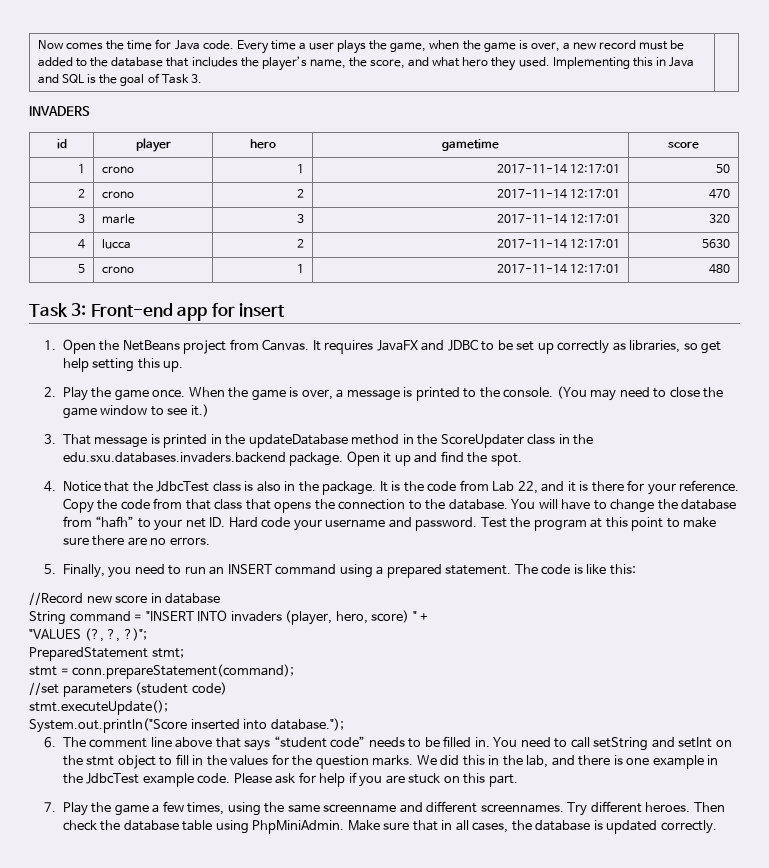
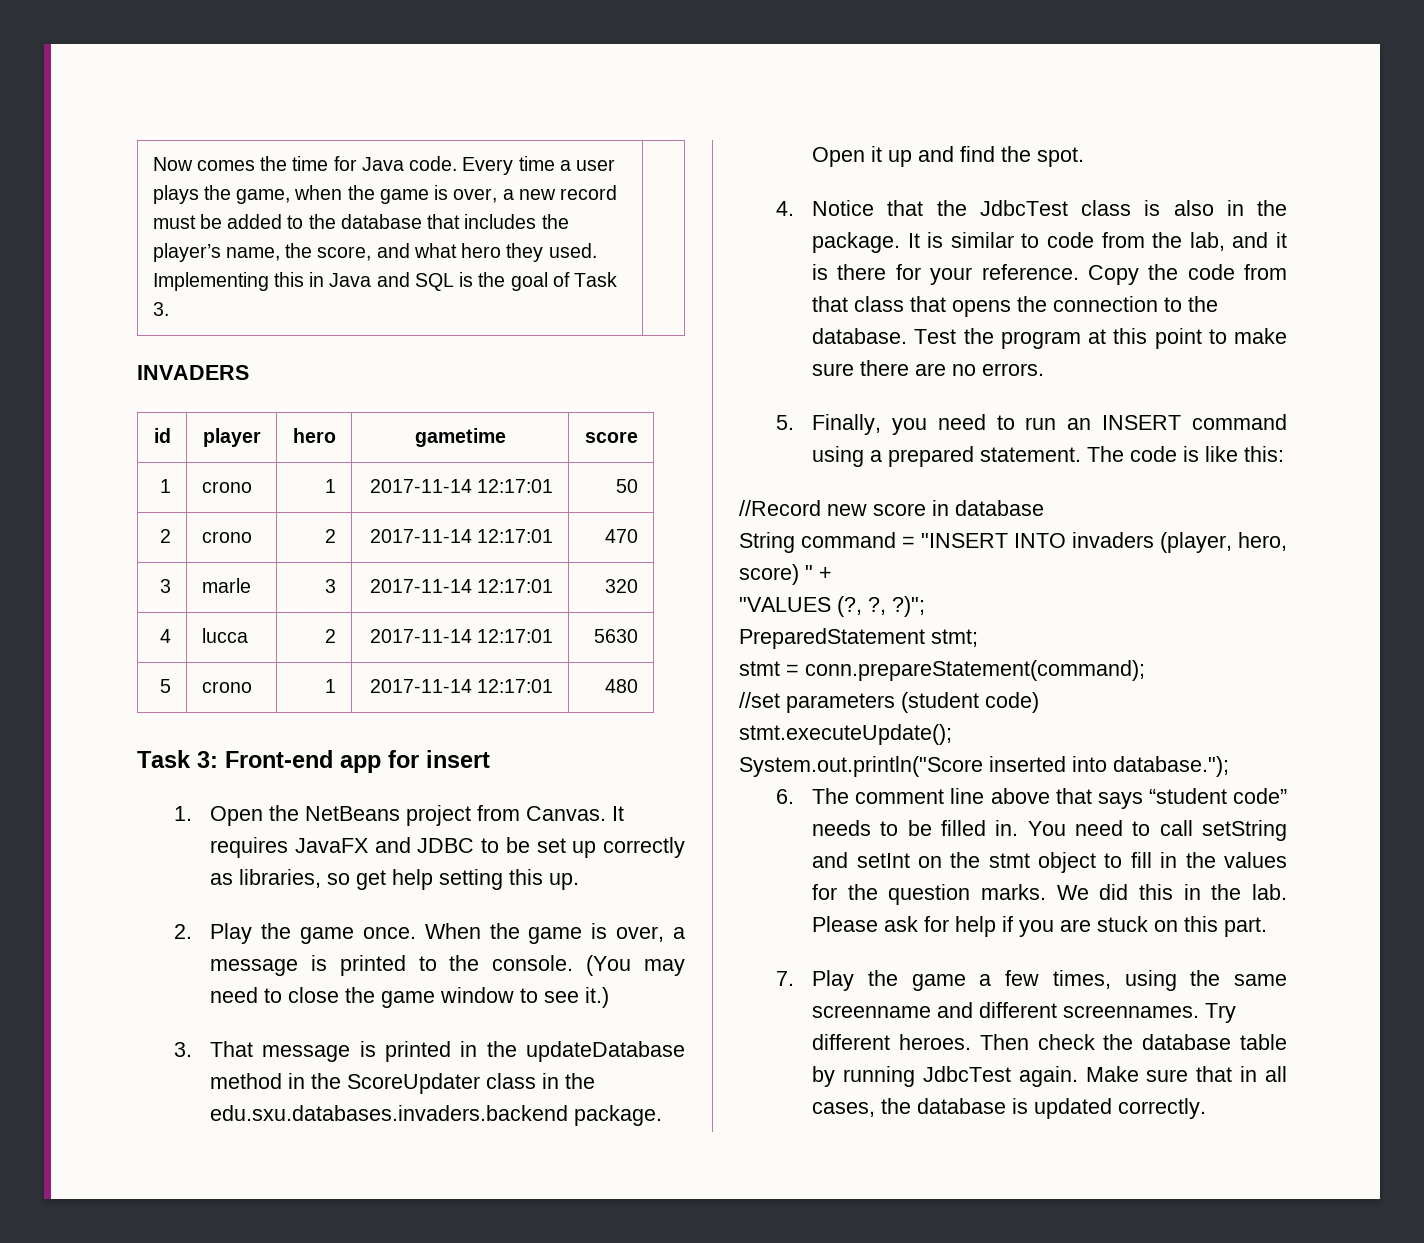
- It is the code from Lab 22, and it is there for your reference.
+ It is similar to code from the lab, and it is there for your reference.
- You will have to change the database from “hafh” to your net ID. Hard code your username and password.
- We did this in the lab, and there is one example in the JdbcTest example code.
+ We did this in the lab.
- Then check the database table using PhpMiniAdmin.
+ Then check the database table by running JdbcTest again.

